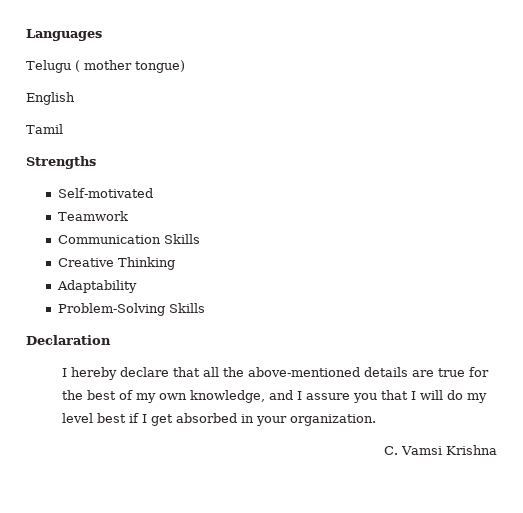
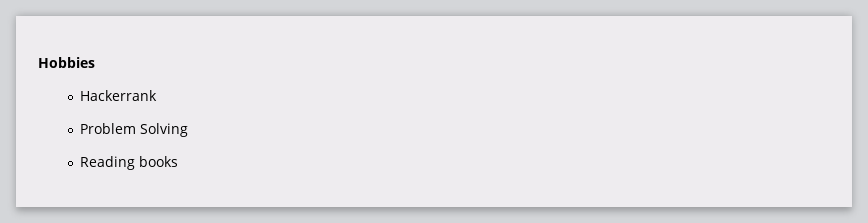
- Languages
- Telugu ( mother tongue)
- English
- Tamil
- Strengths
- Self-motivated
- Teamwork
- Communication Skills
- Creative Thinking
- Adaptability
- Problem-Solving Skills
- Declaration
- I hereby declare that all the above-mentioned details are true for the best of my own knowledge, and I assure you that I will do my level best if I get absorbed in your organization.
- C. Vamsi Krishna
+ Hobbies
+ Hackerrank
+ Problem Solving
+ Reading books

